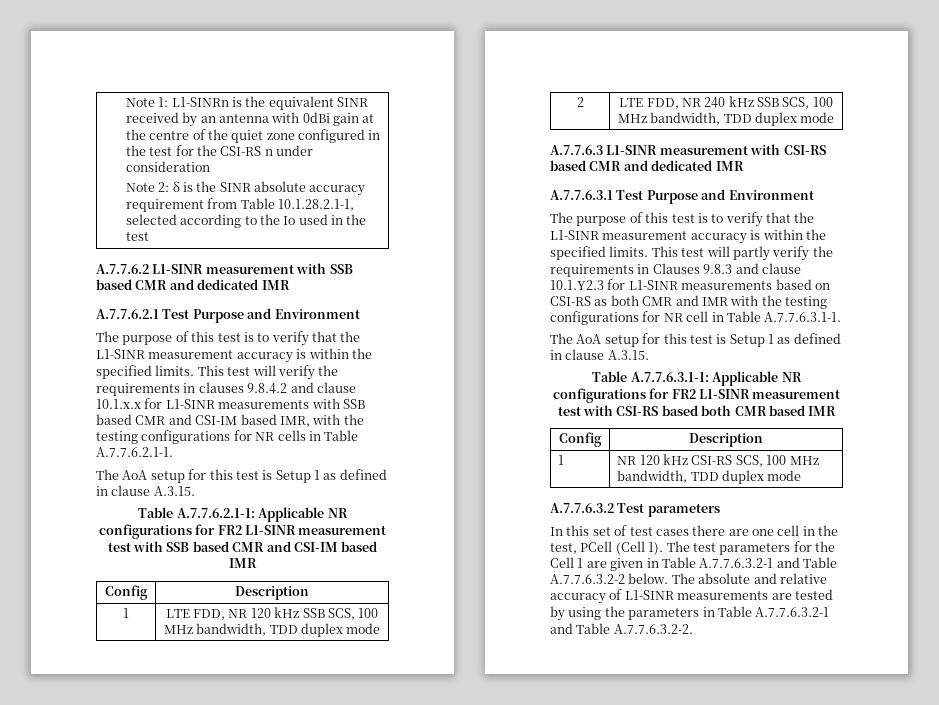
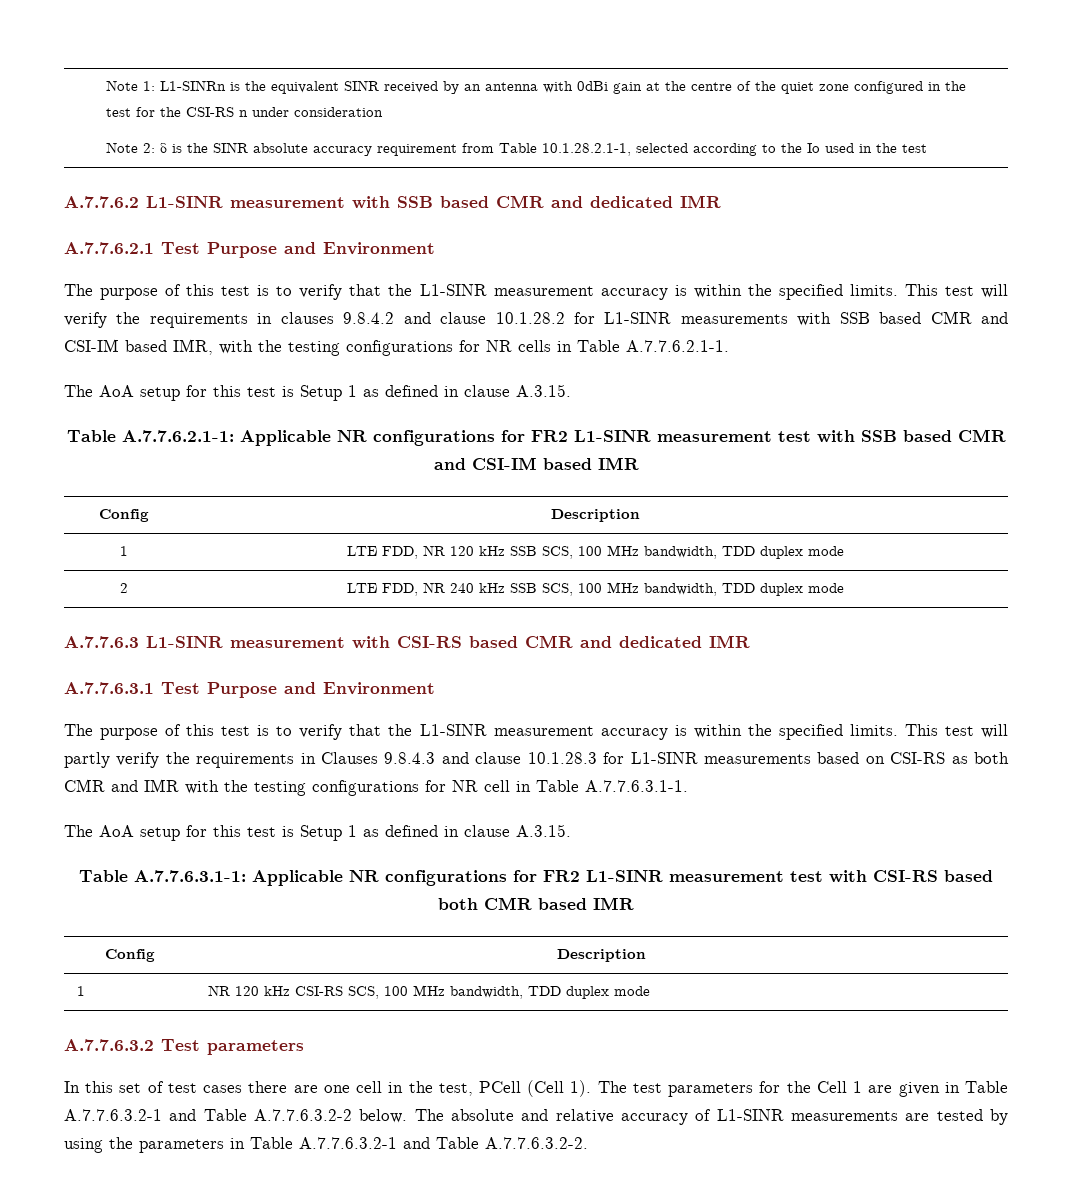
- This test will verify the requirements in clauses 9.8.4.2 and clause 10.1.x.x for L1-SINR measurements with SSB based CMR and CSI-IM based IMR, with the testing configurations for NR cells in Table A.7.7.6.2.1-1.
+ This test will verify the requirements in clauses 9.8.4.2 and clause 10.1.28.2 for L1-SINR measurements with SSB based CMR and CSI-IM based IMR, with the testing configurations for NR cells in Table A.7.7.6.2.1-1.
- This test will partly verify the requirements in Clauses 9.8.3 and clause 10.1.Y2.3 for L1-SINR measurements based on CSI-RS as both CMR and IMR with the testing configurations for NR cell in Table A.7.7.6.3.1-1.
+ This test will partly verify the requirements in Clauses 9.8.4.3 and clause 10.1.28.3 for L1-SINR measurements based on CSI-RS as both CMR and IMR with the testing configurations for NR cell in Table A.7.7.6.3.1-1.

